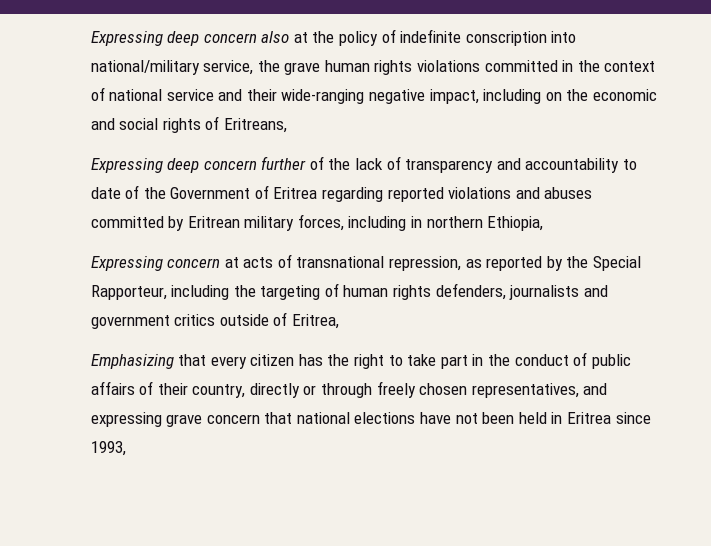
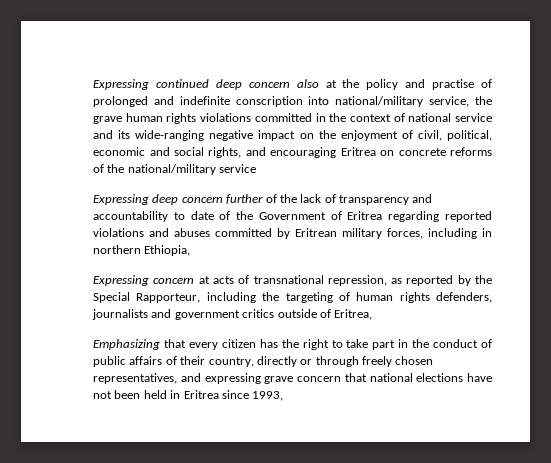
- Expressing deep concern also at the policy of indefinite conscription into national/military service, the grave human rights violations committed in the context of national service and their wide-ranging negative impact, including on the economic and social rights of Eritreans,
+ Expressing continued deep concern also at the policy and practise of prolonged and indefinite conscription into national/military service, the grave human rights violations committed in the context of national service and its wide-ranging negative impact on the enjoyment of civil, political, economic and social rights, and encouraging Eritrea on concrete reforms of the national/military service

